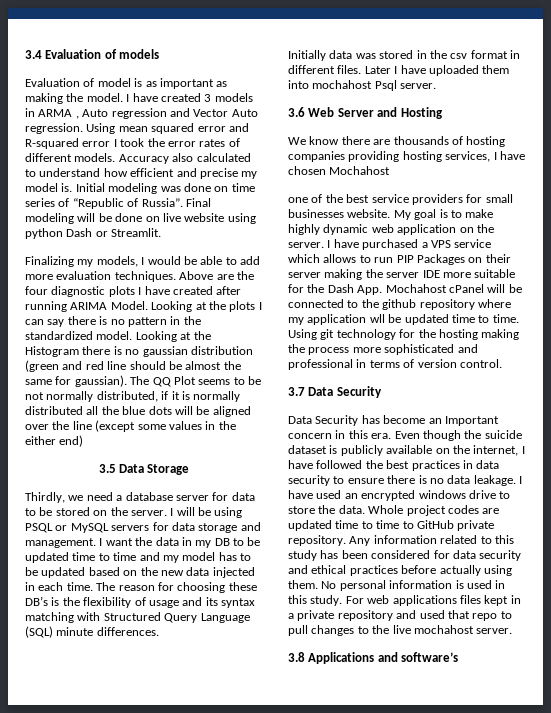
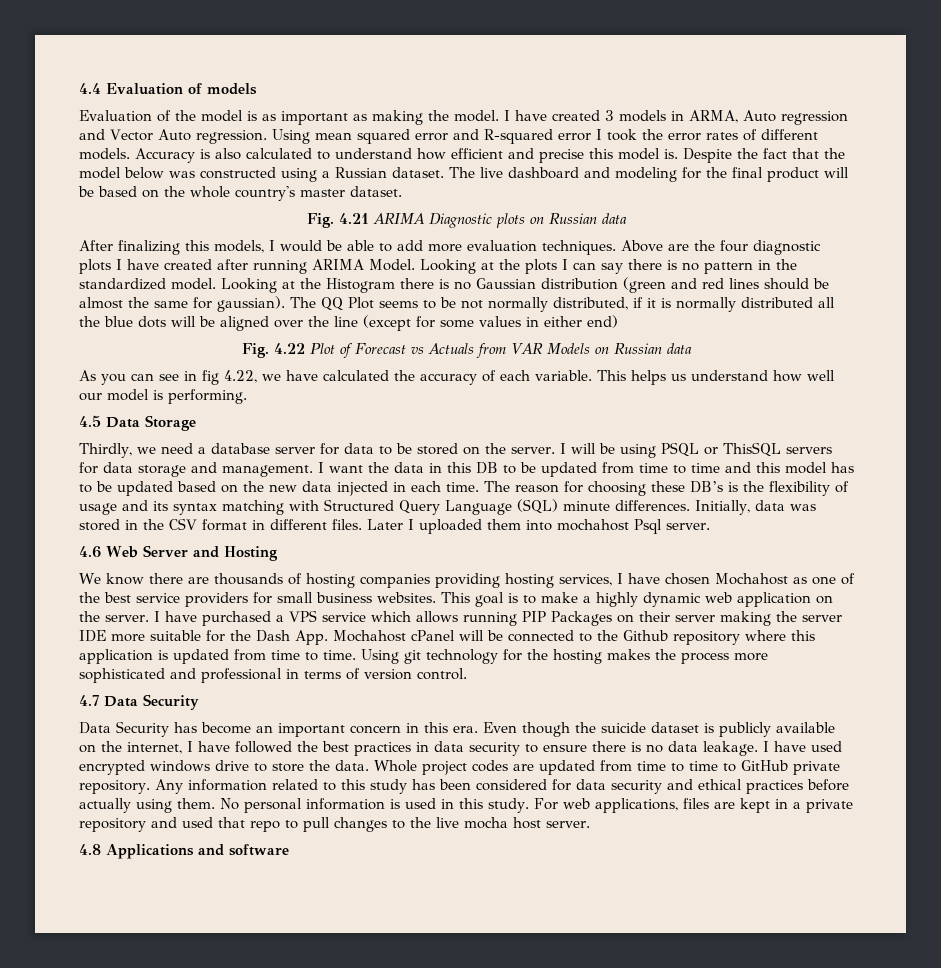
- 3.4 Evaluation of models
+ 4.4 Evaluation of models
- Evaluation of model is as important as making the model.
+ Evaluation of the model is as important as making the model.
- I have created 3 models in ARMA , Auto regression and Vector Auto regression.
+ I have created 3 models in ARMA, Auto regression and Vector Auto regression.
- Accuracy also calculated to understand how efficient and precise my model is.
+ Accuracy is also calculated to understand how efficient and precise this model is.
- Initial modeling was done on time series of “Republic of Russia”. Final modeling will be done on live website using python Dash or Streamlit.
- Finalizing my models, I would be able to add more evaluation techniques.
+ Despite the fact that the model below was constructed using a Russian dataset. The live dashboard and modeling for the final product will be based on the whole country's master dataset.
+ Fig. 4.21 ARIMA Diagnostic plots on Russian data
+ After finalizing this models, I would be able to add more evaluation techniques.
- Looking at the Histogram there is no gaussian distribution (green and red line should be almost the same for gaussian).
+ Looking at the Histogram there is no Gaussian distribution (green and red lines should be almost the same for gaussian).
- The QQ Plot seems to be not normally distributed, if it is normally distributed all the blue dots will be aligned over the line (except some values in the either end)
+ The QQ Plot seems to be not normally distributed, if it is normally distributed all the blue dots will be aligned over the line (except for some values in either end)
- 3.5 Data Storage
+ Fig. 4.22 Plot of Forecast vs Actuals from VAR Models on Russian data
+ As you can see in fig 4.22, we have calculated the accuracy of each variable. This helps us understand how well our model is performing.
+ 4.5 Data Storage
- I will be using PSQL or MySQL servers for data storage and management.
+ I will be using PSQL or ThisSQL servers for data storage and management.
- I want the data in my DB to be updated time to time and my model has to be updated based on the new data injected in each time.
+ I want the data in this DB to be updated from time to time and this model has to be updated based on the new data injected in each time.
- The reason for choosing these DB’s is the flexibility of usage and its syntax matching with Structured Query Language (SQL) minute differences.
- Initially data was stored in the csv format in different files.
+ The reason for choosing these DB’s is the flexibility of usage and its syntax matching with Structured Query Language (SQL) minute differences. Initially, data was stored in the CSV format in different files.
- Later I have uploaded them into mochahost Psql server.
+ Later I uploaded them into mochahost Psql server.
- 3.6 Web Server and Hosting
+ 4.6 Web Server and Hosting
- We know there are thousands of hosting companies providing hosting services, I have chosen Mochahost
- one of the best service providers for small businesses website. My goal is to make highly dynamic web application on the server.
+ We know there are thousands of hosting companies providing hosting services, I have chosen Mochahost as one of the best service providers for small business websites. This goal is to make a highly dynamic web application on the server.
- I have purchased a VPS service which allows to run PIP Packages on their server making the server IDE more suitable for the Dash App. Mochahost cPanel will be connected to the github repository where my application wll be updated time to time.
+ I have purchased a VPS service which allows running PIP Packages on their server making the server IDE more suitable for the Dash App. Mochahost cPanel will be connected to the Github repository where this application is updated from time to time.
- Using git technology for the hosting making the process more sophisticated and professional in terms of version control.
+ Using git technology for the hosting makes the process more sophisticated and professional in terms of version control.
- 3.7 Data Security
+ 4.7 Data Security
- Data Security has become an Important concern in this era.
+ Data Security has become an important concern in this era.
- I have used an encrypted windows drive to store the data.
+ I have used encrypted windows drive to store the data.
- Whole project codes are updated time to time to GitHub private repository.
+ Whole project codes are updated from time to time to GitHub private repository.
- For web applications files kept in a private repository and used that repo to pull changes to the live mochahost server.
- 3.8 Applications and software’s
+ For web applications, files are kept in a private repository and used that repo to pull changes to the live mocha host server.
+ 4.8 Applications and software

